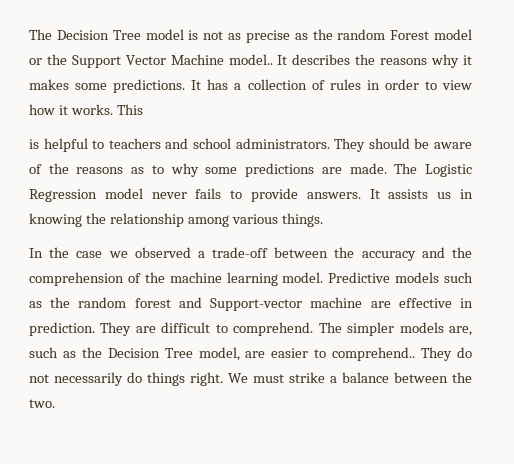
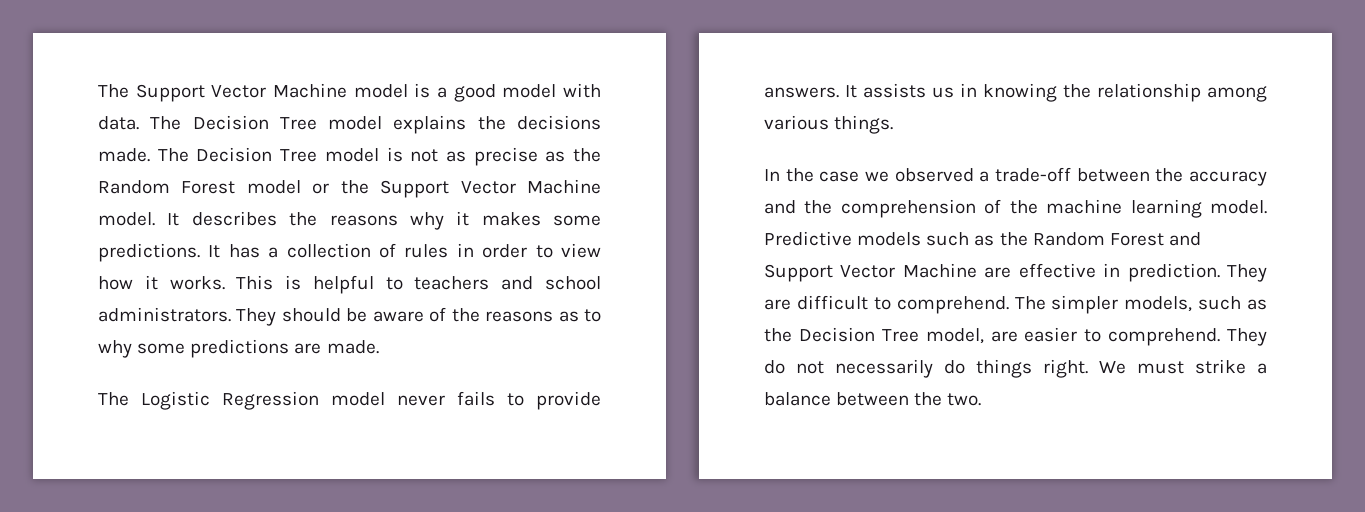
- The Decision Tree model is not as precise as the random Forest model or the Support Vector Machine model..
+ The Support Vector Machine model is a good model with data. The Decision Tree model explains the decisions made. The Decision Tree model is not as precise as the Random Forest model or the Support Vector Machine model.
- This
- is helpful to teachers and school administrators.
+ This is helpful to teachers and school administrators.
- They should be aware of the reasons as to why some predictions are made. The Logistic Regression model never fails to provide answers.
+ They should be aware of the reasons as to why some predictions are made.
+ The Logistic Regression model never fails to provide answers.
- Predictive models such as the random forest and Support-vector machine are effective in prediction.
+ Predictive models such as the Random Forest and Support Vector Machine are effective in prediction.
- The simpler models are, such as the Decision Tree model, are easier to comprehend..
+ The simpler models, such as the Decision Tree model, are easier to comprehend.

